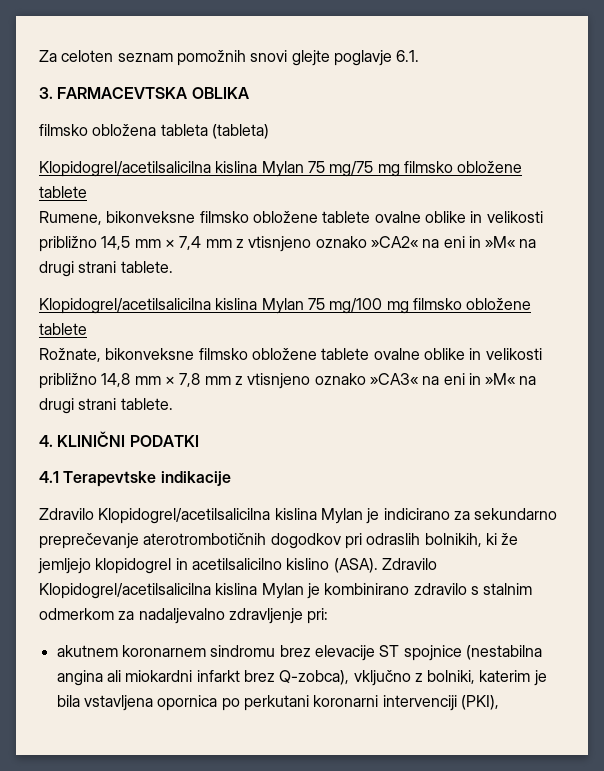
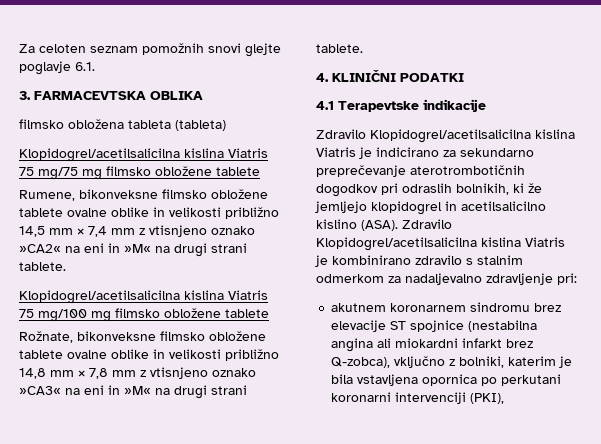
- Klopidogrel/acetilsalicilna kislina Mylan 75 mg/75 mg filmsko obložene tablete
+ Klopidogrel/acetilsalicilna kislina Viatris 75 mg/75 mg filmsko obložene tablete
- Klopidogrel/acetilsalicilna kislina Mylan 75 mg/100 mg filmsko obložene tablete
+ Klopidogrel/acetilsalicilna kislina Viatris 75 mg/100 mg filmsko obložene tablete
- Zdravilo Klopidogrel/acetilsalicilna kislina Mylan je indicirano za sekundarno preprečevanje aterotrombotičnih dogodkov pri odraslih bolnikih, ki že jemljejo klopidogrel in acetilsalicilno kislino (ASA).
+ Zdravilo Klopidogrel/acetilsalicilna kislina Viatris je indicirano za sekundarno preprečevanje aterotrombotičnih dogodkov pri odraslih bolnikih, ki že jemljejo klopidogrel in acetilsalicilno kislino (ASA).
- Zdravilo Klopidogrel/acetilsalicilna kislina Mylan je kombinirano zdravilo s stalnim odmerkom za nadaljevalno zdravljenje pri:
+ Zdravilo Klopidogrel/acetilsalicilna kislina Viatris je kombinirano zdravilo s stalnim odmerkom za nadaljevalno zdravljenje pri:

